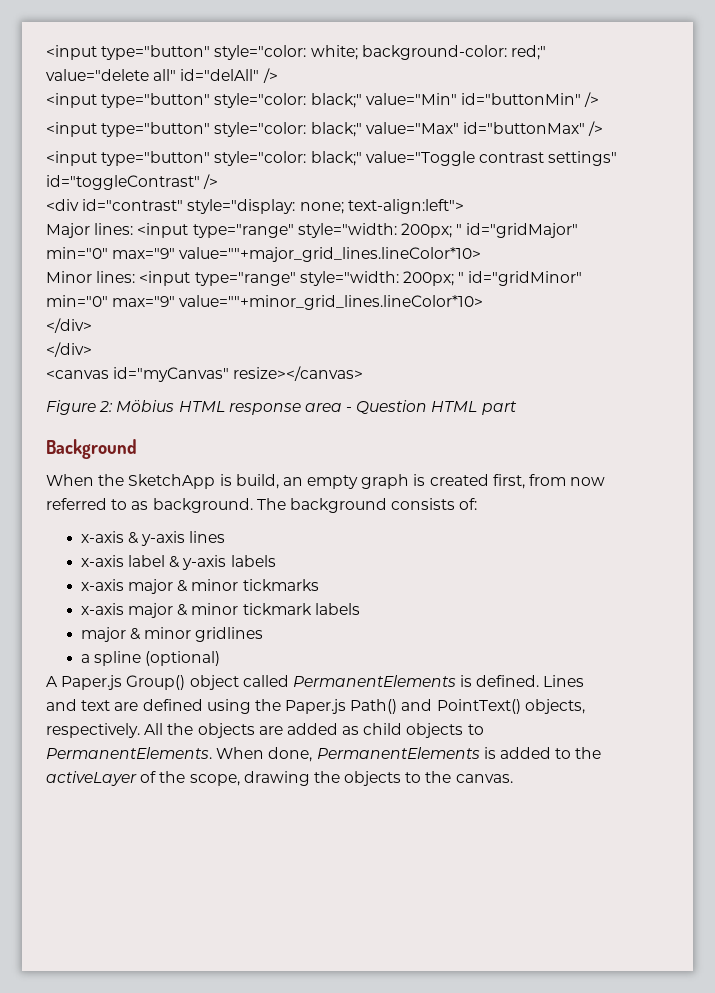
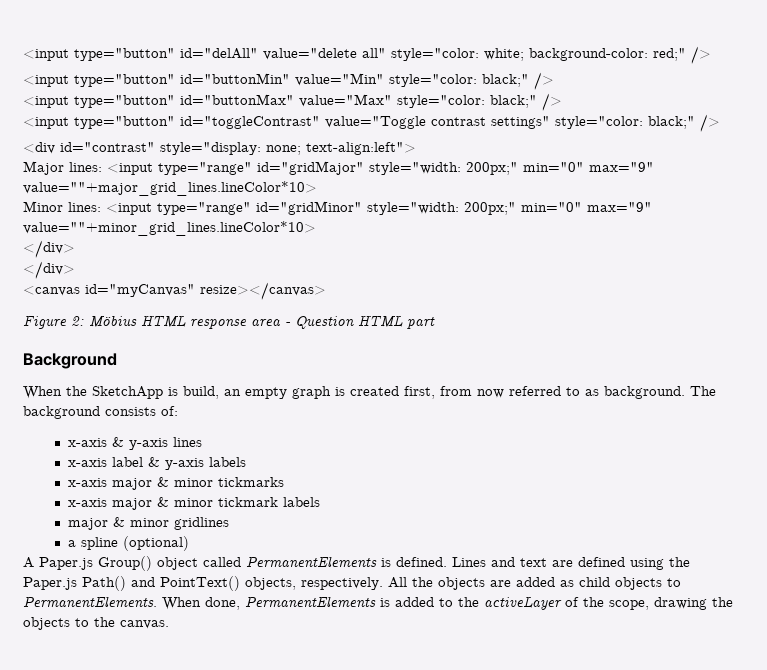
- <input type="button" style="color: white; background-color: red;" value="delete all" id="delAll" />
- <input type="button" style="color: black;" value="Min" id="buttonMin" />
- <input type="button" style="color: black;" value="Max" id="buttonMax" />
- <input type="button" style="color: black;" value="Toggle contrast settings" id="toggleContrast" />
+ <input type="button" id="delAll" value="delete all" style="color: white; background-color: red;" />
+ <input type="button" id="buttonMin" value="Min" style="color: black;" />
+ <input type="button" id="buttonMax" value="Max" style="color: black;" />
+ <input type="button" id="toggleContrast" value="Toggle contrast settings" style="color: black;" />
- Major lines: <input type="range" style="width: 200px; " id="gridMajor" min="0" max="9" value=""+major_grid_lines.lineColor*10>
+ Major lines: <input type="range" id="gridMajor" style="width: 200px;" min="0" max="9" value=""+major_grid_lines.lineColor*10>
- Minor lines: <input type="range" style="width: 200px; " id="gridMinor" min="0" max="9" value=""+minor_grid_lines.lineColor*10>
+ Minor lines: <input type="range" id="gridMinor" style="width: 200px;" min="0" max="9" value=""+minor_grid_lines.lineColor*10>

